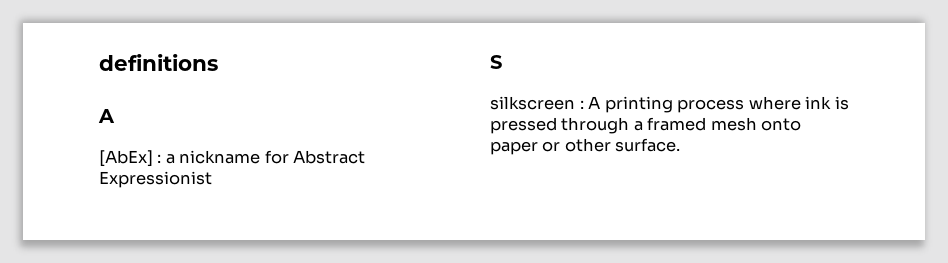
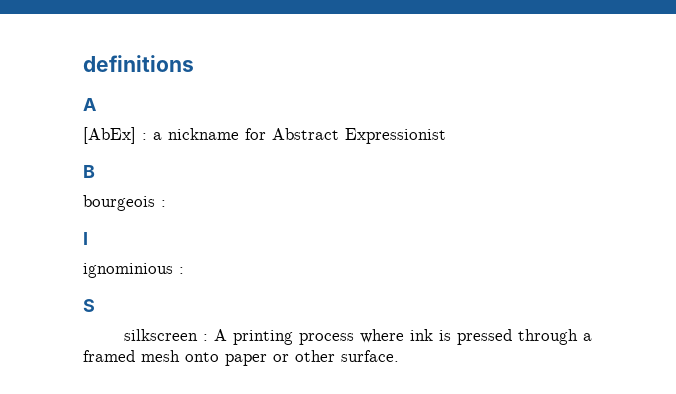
+ B
+ bourgeois :
+ I
+ ignominious :

